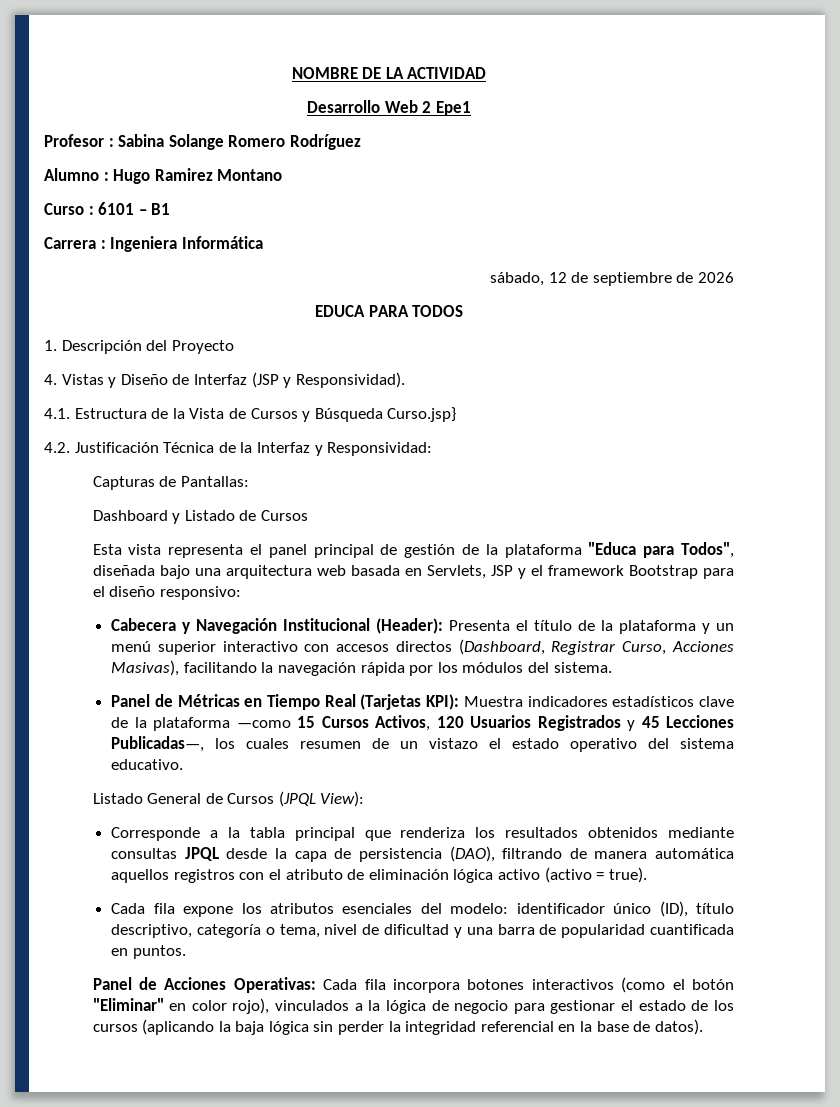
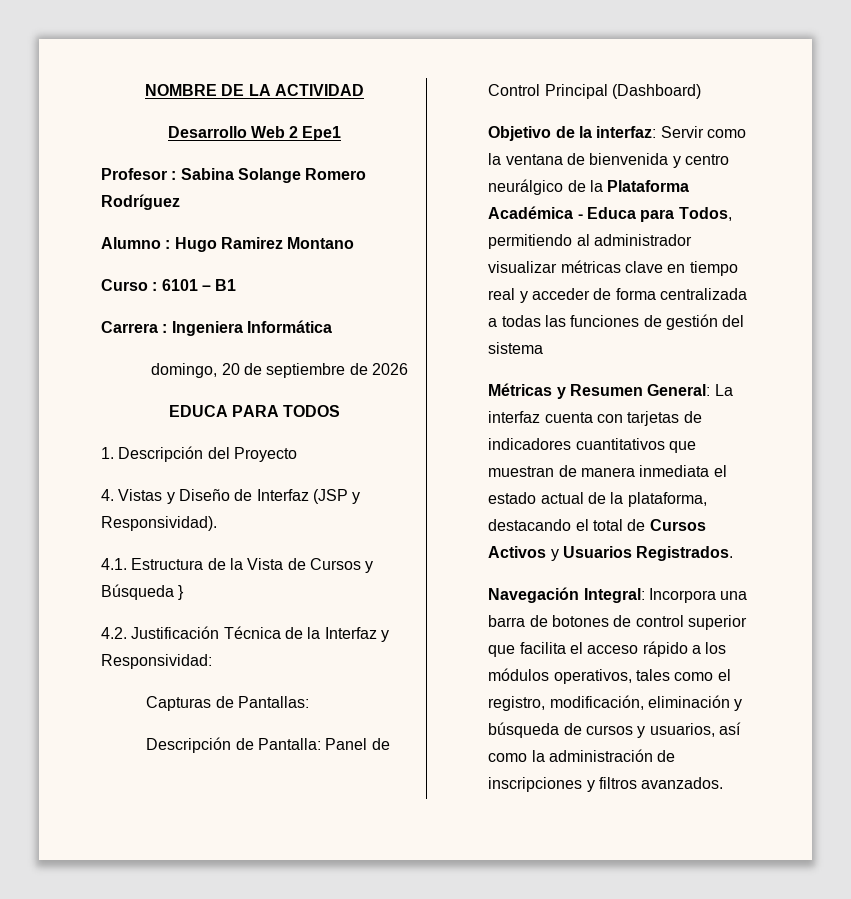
- sábado, 12 de septiembre de 2026
+ domingo, 20 de septiembre de 2026
- 4.1. Estructura de la Vista de Cursos y Búsqueda Curso.jsp}
+ 4.1. Estructura de la Vista de Cursos y Búsqueda }
- Dashboard y Listado de Cursos
- Esta vista representa el panel principal de gestión de la plataforma "Educa para Todos", diseñada bajo una arquitectura web basada en Servlets, JSP y el framework Bootstrap para el diseño responsivo:
- Cabecera y Navegación Institucional (Header): Presenta el título de la plataforma y un menú superior interactivo con accesos directos (Dashboard, Registrar Curso, Acciones Masivas), facilitando la navegación rápida por los módulos del sistema.
- Panel de Métricas en Tiempo Real (Tarjetas KPI): Muestra indicadores estadísticos clave de la plataforma —como 15 Cursos Activos, 120 Usuarios Registrados y 45 Lecciones Publicadas—, los cuales resumen de un vistazo el estado operativo del sistema educativo.
- Listado General de Cursos (JPQL View):
- Corresponde a la tabla principal que renderiza los resultados obtenidos mediante consultas JPQL desde la capa de persistencia (DAO), filtrando de manera automática aquellos registros con el atributo de eliminación lógica activo (activo = true).
- Cada fila expone los atributos esenciales del modelo: identificador único (ID), título descriptivo, categoría o tema, nivel de dificultad y una barra de popularidad cuantificada en puntos.
- Panel de Acciones Operativas: Cada fila incorpora botones interactivos (como el botón "Eliminar" en color rojo), vinculados a la lógica de negocio para gestionar el estado de los cursos (aplicando la baja lógica sin perder la integridad referencial en la base de datos).
+ Descripción de Pantalla: Panel de Control Principal (Dashboard)
+ Objetivo de la interfaz: Servir como la ventana de bienvenida y centro neurálgico de la Plataforma Académica - Educa para Todos, permitiendo al administrador visualizar métricas clave en tiempo real y acceder de forma centralizada a todas las funciones de gestión del sistema
+ Métricas y Resumen General: La interfaz cuenta con tarjetas de indicadores cuantitativos que muestran de manera inmediata el estado actual de la plataforma, destacando el total de Cursos Activos y Usuarios Registrados.
+ Navegación Integral: Incorpora una barra de botones de control superior que facilita el acceso rápido a los módulos operativos, tales como el registro, modificación, eliminación y búsqueda de cursos y usuarios, así como la administración de inscripciones y filtros avanzados.

